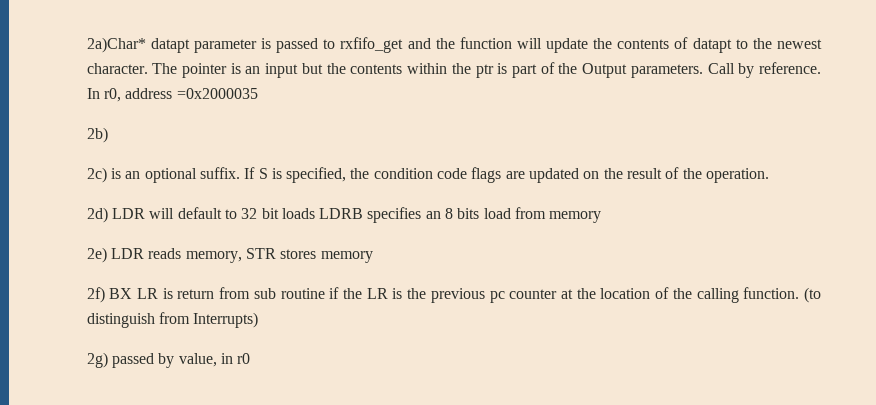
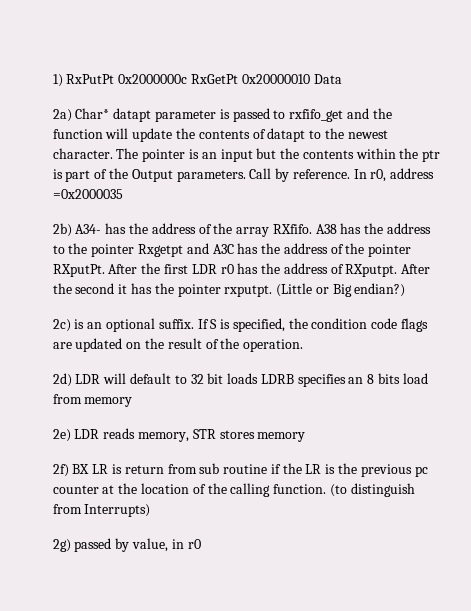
- 2a)Char* datapt parameter is passed to rxfifo_get and the function will update the contents of datapt to the newest character.
+ 1) RxPutPt 0x2000000c RxGetPt 0x20000010 Data
+ 2a) Char* datapt parameter is passed to rxfifo_get and the function will update the contents of datapt to the newest character.
- 2b)
+ 2b) A34- has the address of the array RXfifo. A38 has the address to the pointer Rxgetpt and A3C has the address of the pointer RXputPt. After the first LDR r0 has the address of RXputpt. After the second it has the pointer rxputpt. (Little or Big endian?)

